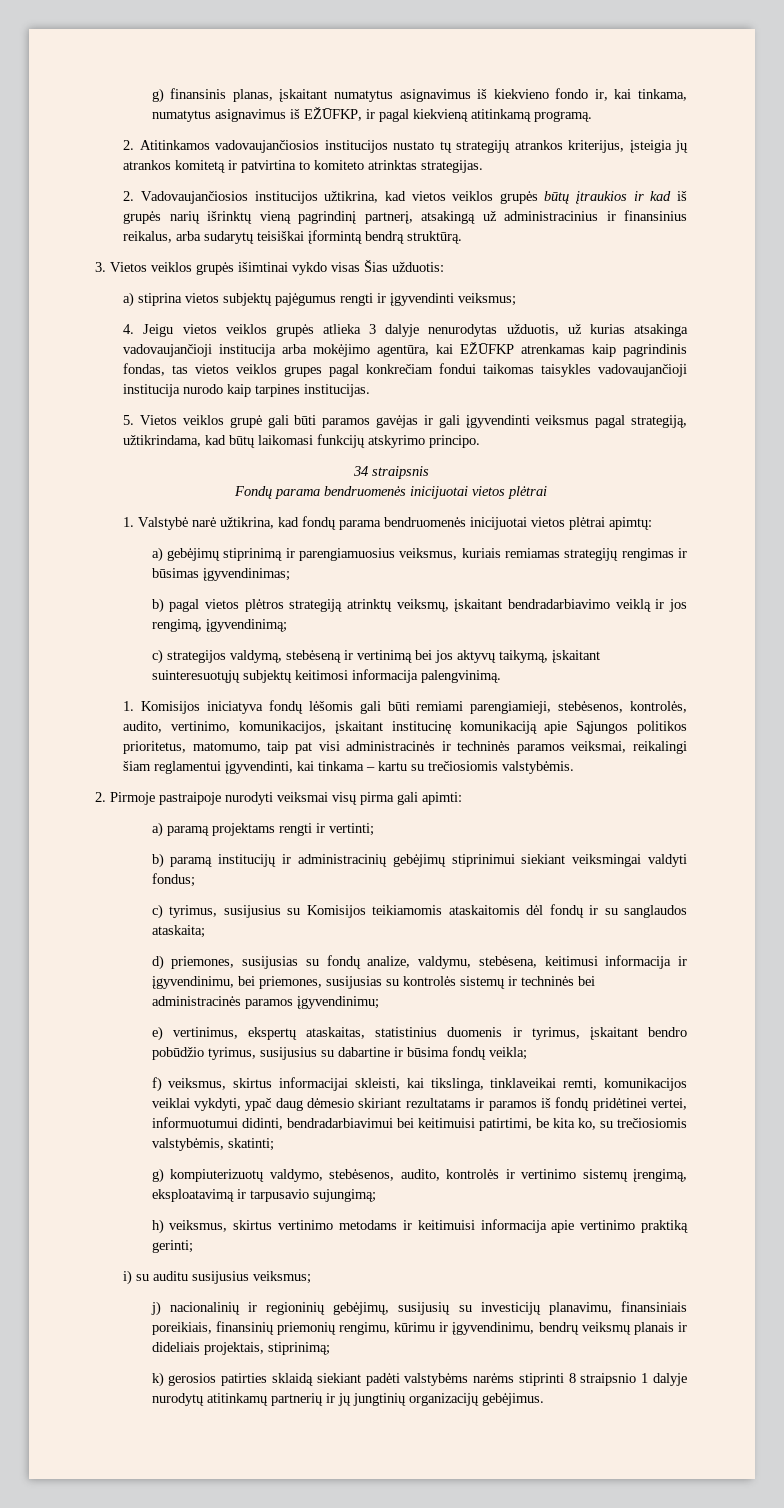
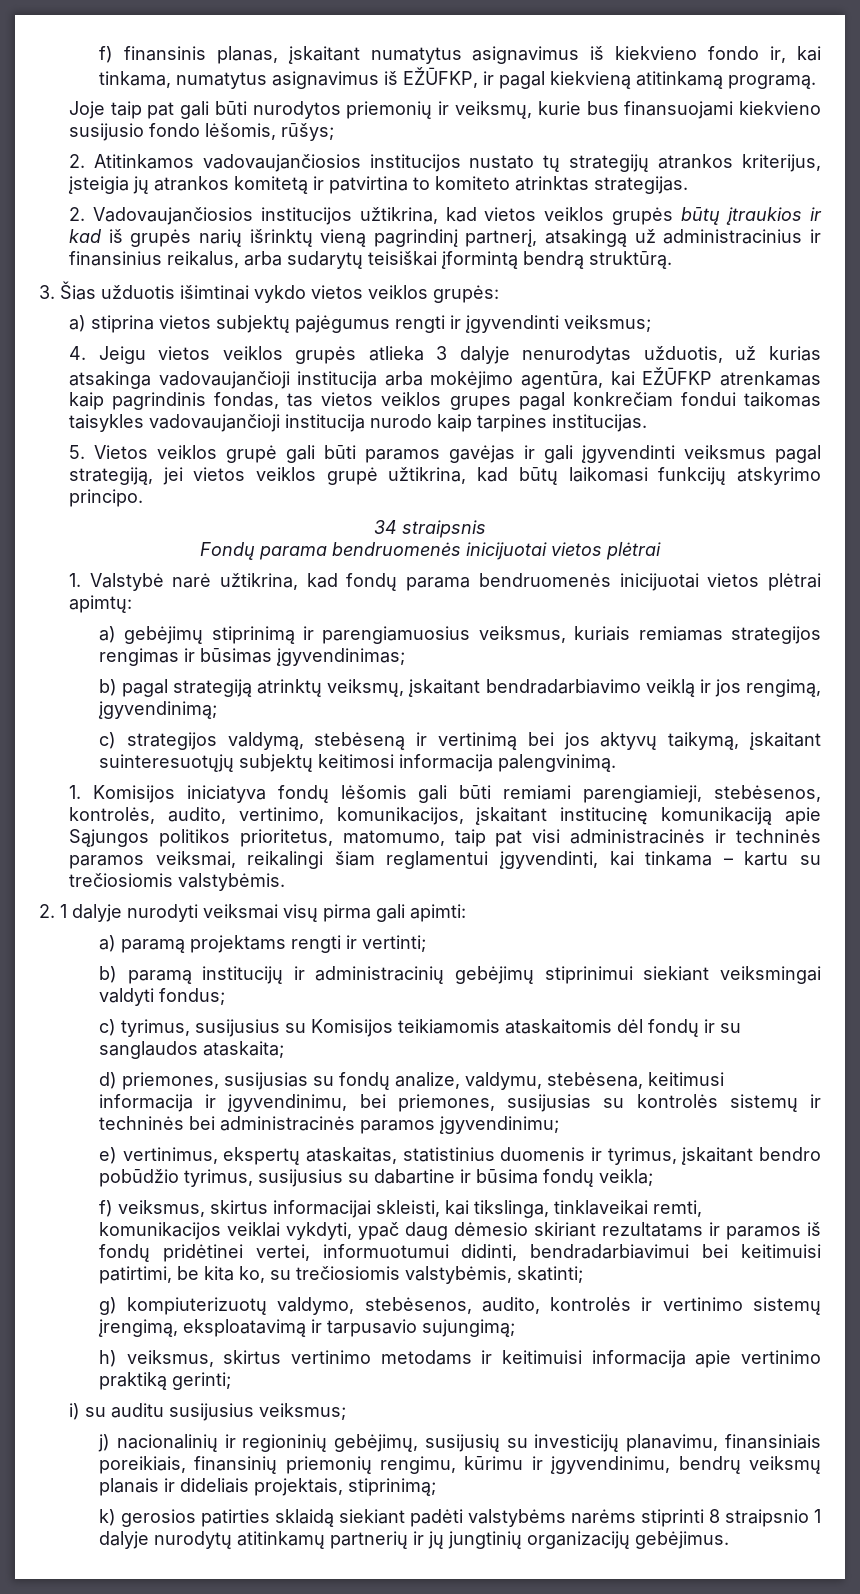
- g) finansinis planas, įskaitant numatytus asignavimus iš kiekvieno fondo ir, kai tinkama, numatytus asignavimus iš EŽŪFKP, ir pagal kiekvieną atitinkamą programą.
+ f) finansinis planas, įskaitant numatytus asignavimus iš kiekvieno fondo ir, kai tinkama, numatytus asignavimus iš EŽŪFKP, ir pagal kiekvieną atitinkamą programą.
+ Joje taip pat gali būti nurodytos priemonių ir veiksmų, kurie bus finansuojami kiekvieno susijusio fondo lėšomis, rūšys;
- 3. Vietos veiklos grupės išimtinai vykdo visas Šias užduotis:
+ 3. Šias užduotis išimtinai vykdo vietos veiklos grupės:
- 5. Vietos veiklos grupė gali būti paramos gavėjas ir gali įgyvendinti veiksmus pagal strategiją, užtikrindama, kad būtų laikomasi funkcijų atskyrimo principo.
+ 5. Vietos veiklos grupė gali būti paramos gavėjas ir gali įgyvendinti veiksmus pagal strategiją, jei vietos veiklos grupė užtikrina, kad būtų laikomasi funkcijų atskyrimo principo.
- a) gebėjimų stiprinimą ir parengiamuosius veiksmus, kuriais remiamas strategijų rengimas ir būsimas įgyvendinimas;
+ a) gebėjimų stiprinimą ir parengiamuosius veiksmus, kuriais remiamas strategijos rengimas ir būsimas įgyvendinimas;
- b) pagal vietos plėtros strategiją atrinktų veiksmų, įskaitant bendradarbiavimo veiklą ir jos rengimą, įgyvendinimą;
+ b) pagal strategiją atrinktų veiksmų, įskaitant bendradarbiavimo veiklą ir jos rengimą, įgyvendinimą;
- 2. Pirmoje pastraipoje nurodyti veiksmai visų pirma gali apimti:
+ 2. 1 dalyje nurodyti veiksmai visų pirma gali apimti:

